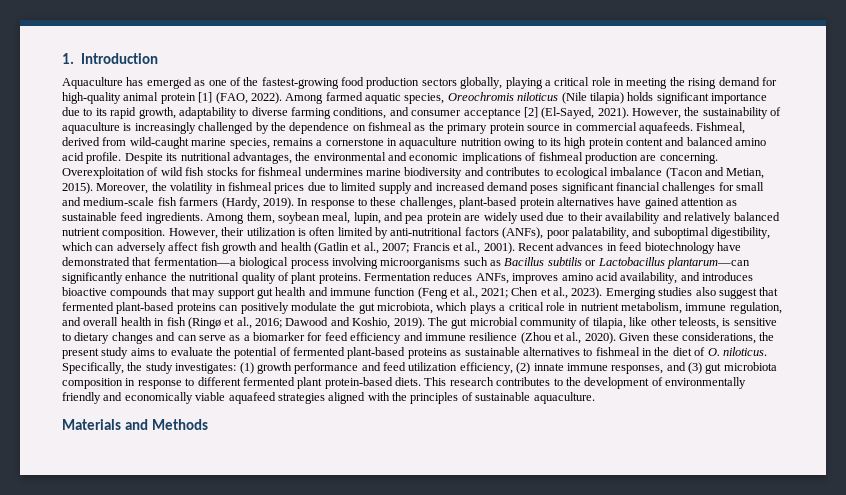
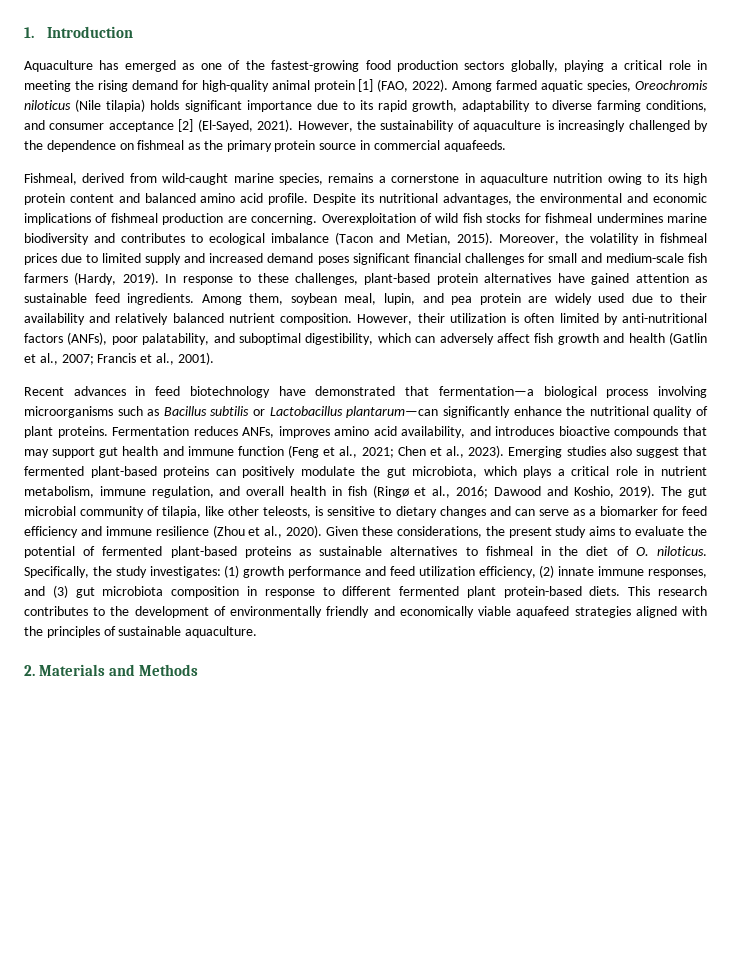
- However, the sustainability of aquaculture is increasingly challenged by the dependence on fishmeal as the primary protein source in commercial aquafeeds. Fishmeal, derived from wild-caught marine species, remains a cornerstone in aquaculture nutrition owing to its high protein content and balanced amino acid profile.
+ However, the sustainability of aquaculture is increasingly challenged by the dependence on fishmeal as the primary protein source in commercial aquafeeds.
+ Fishmeal, derived from wild-caught marine species, remains a cornerstone in aquaculture nutrition owing to its high protein content and balanced amino acid profile.
- However, their utilization is often limited by anti-nutritional factors (ANFs), poor palatability, and suboptimal digestibility, which can adversely affect fish growth and health (Gatlin et al., 2007; Francis et al., 2001). Recent advances in feed biotechnology have demonstrated that fermentation—a biological process involving microorganisms such as Bacillus subtilis or Lactobacillus plantarum—can significantly enhance the nutritional quality of plant proteins.
+ However, their utilization is often limited by anti-nutritional factors (ANFs), poor palatability, and suboptimal digestibility, which can adversely affect fish growth and health (Gatlin et al., 2007; Francis et al., 2001).
+ Recent advances in feed biotechnology have demonstrated that fermentation—a biological process involving microorganisms such as Bacillus subtilis or Lactobacillus plantarum—can significantly enhance the nutritional quality of plant proteins.
- Materials and Methods
+ 2. Materials and Methods

